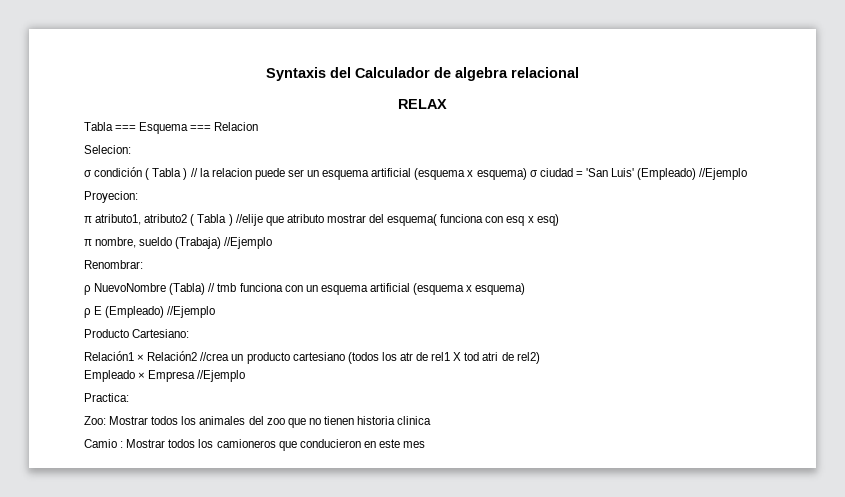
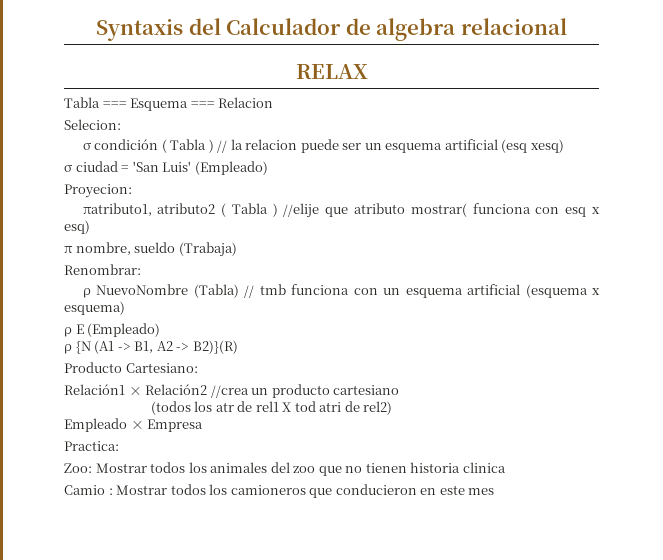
- σ condición ( Tabla ) // la relacion puede ser un esquema artificial (esquema x esquema) σ ciudad = 'San Luis' (Empleado) //Ejemplo
+ σ condición ( Tabla ) // la relacion puede ser un esquema artificial (esq xesq)
+ σ ciudad = 'San Luis' (Empleado)
- π atributo1, atributo2 ( Tabla ) //elije que atributo mostrar del esquema( funciona con esq x esq)
+ πatributo1, atributo2 ( Tabla ) //elije que atributo mostrar( funciona con esq x esq)
- π nombre, sueldo (Trabaja) //Ejemplo
+ π nombre, sueldo (Trabaja)
- ρ E (Empleado) //Ejemplo
+ ρ E (Empleado)
+ ρ {N (A1 -> B1, A2 -> B2)}(R)
- Relación1 × Relación2 //crea un producto cartesiano (todos los atr de rel1 X tod atri de rel2)
+ Relación1 × Relación2 //crea un producto cartesiano
+ (todos los atr de rel1 X tod atri de rel2)
- Empleado × Empresa //Ejemplo
+ Empleado × Empresa

